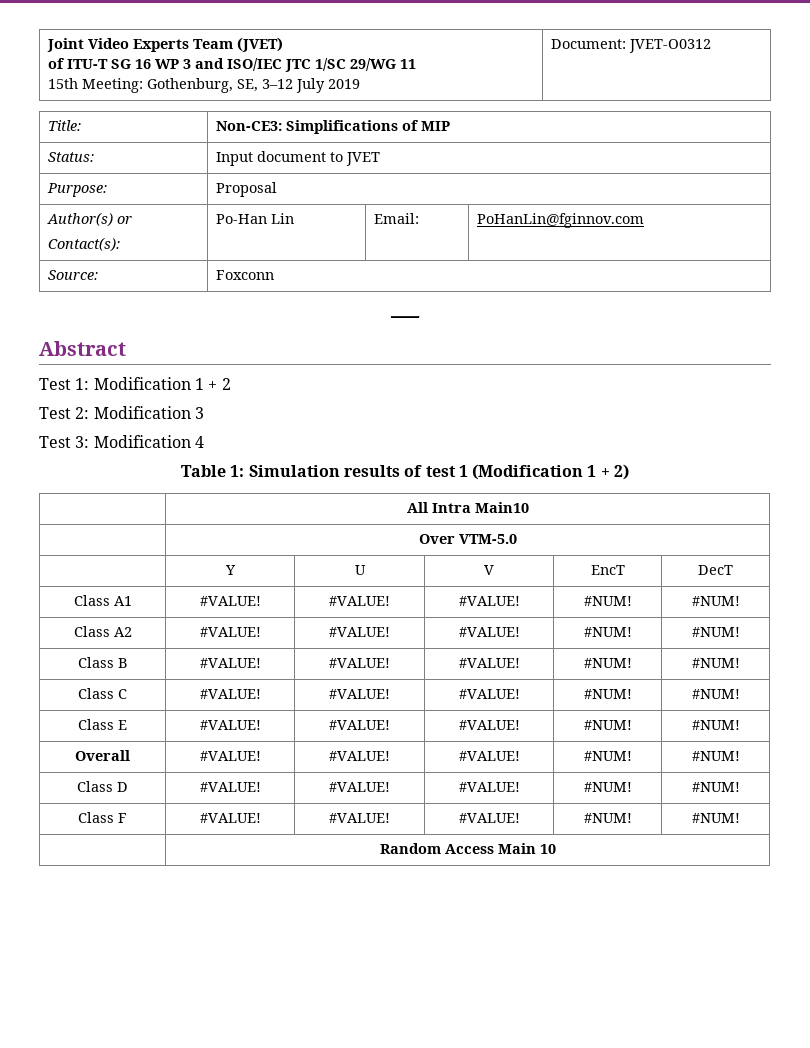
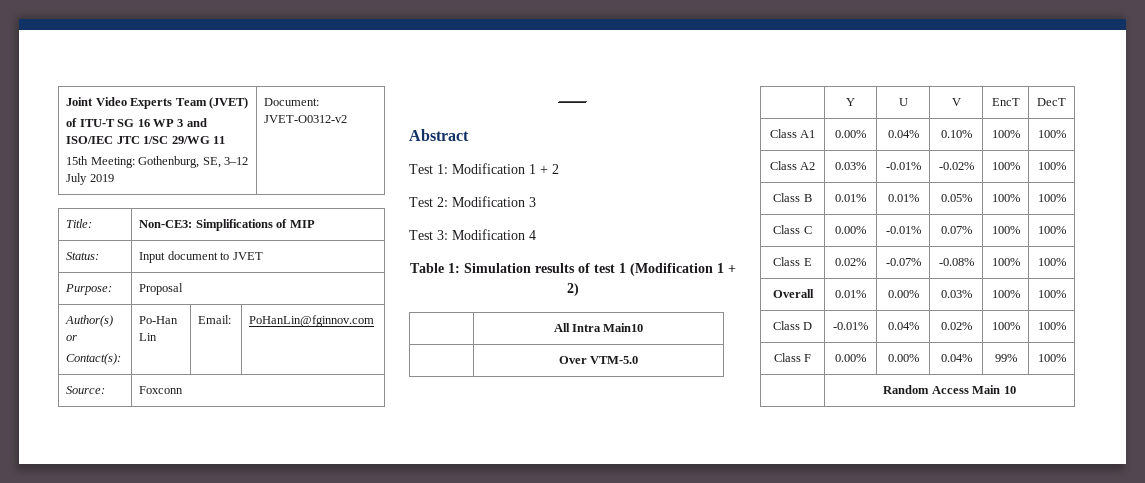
  Joint Video Experts Team (JVET)
  of ITU-T SG 16 WP 3 and ISO/IEC JTC 1/SC 29/WG 11
- 15th Meeting: Gothenburg, SE, 3–12 July 2019 | Document: JVET-O0312
+ 15th Meeting: Gothenburg, SE, 3–12 July 2019 | Document: JVET-O0312-v2
- Class A1 | #VALUE! | #VALUE! | #VALUE! | #NUM! | #NUM!
- Class A2 | #VALUE! | #VALUE! | #VALUE! | #NUM! | #NUM!
- Class B | #VALUE! | #VALUE! | #VALUE! | #NUM! | #NUM!
- Class C | #VALUE! | #VALUE! | #VALUE! | #NUM! | #NUM!
- Class E | #VALUE! | #VALUE! | #VALUE! | #NUM! | #NUM!
- Overall | #VALUE! | #VALUE! | #VALUE! | #NUM! | #NUM!
- Class D | #VALUE! | #VALUE! | #VALUE! | #NUM! | #NUM!
- Class F | #VALUE! | #VALUE! | #VALUE! | #NUM! | #NUM!
+ Class A1 | 0.00% | 0.04% | 0.10% | 100% | 100%
+ Class A2 | 0.03% | -0.01% | -0.02% | 100% | 100%
+ Class B | 0.01% | 0.01% | 0.05% | 100% | 100%
+ Class C | 0.00% | -0.01% | 0.07% | 100% | 100%
+ Class E | 0.02% | -0.07% | -0.08% | 100% | 100%
+ Overall | 0.01% | 0.00% | 0.03% | 100% | 100%
+ Class D | -0.01% | 0.04% | 0.02% | 100% | 100%
+ Class F | 0.00% | 0.00% | 0.04% | 99% | 100%

